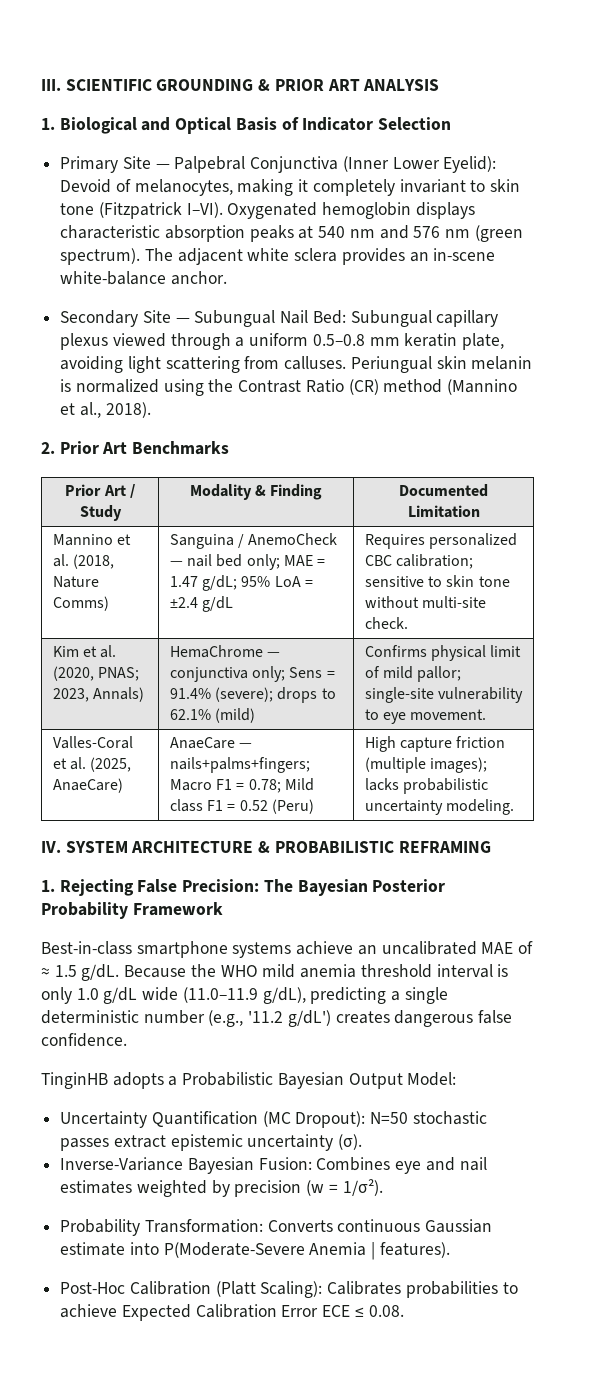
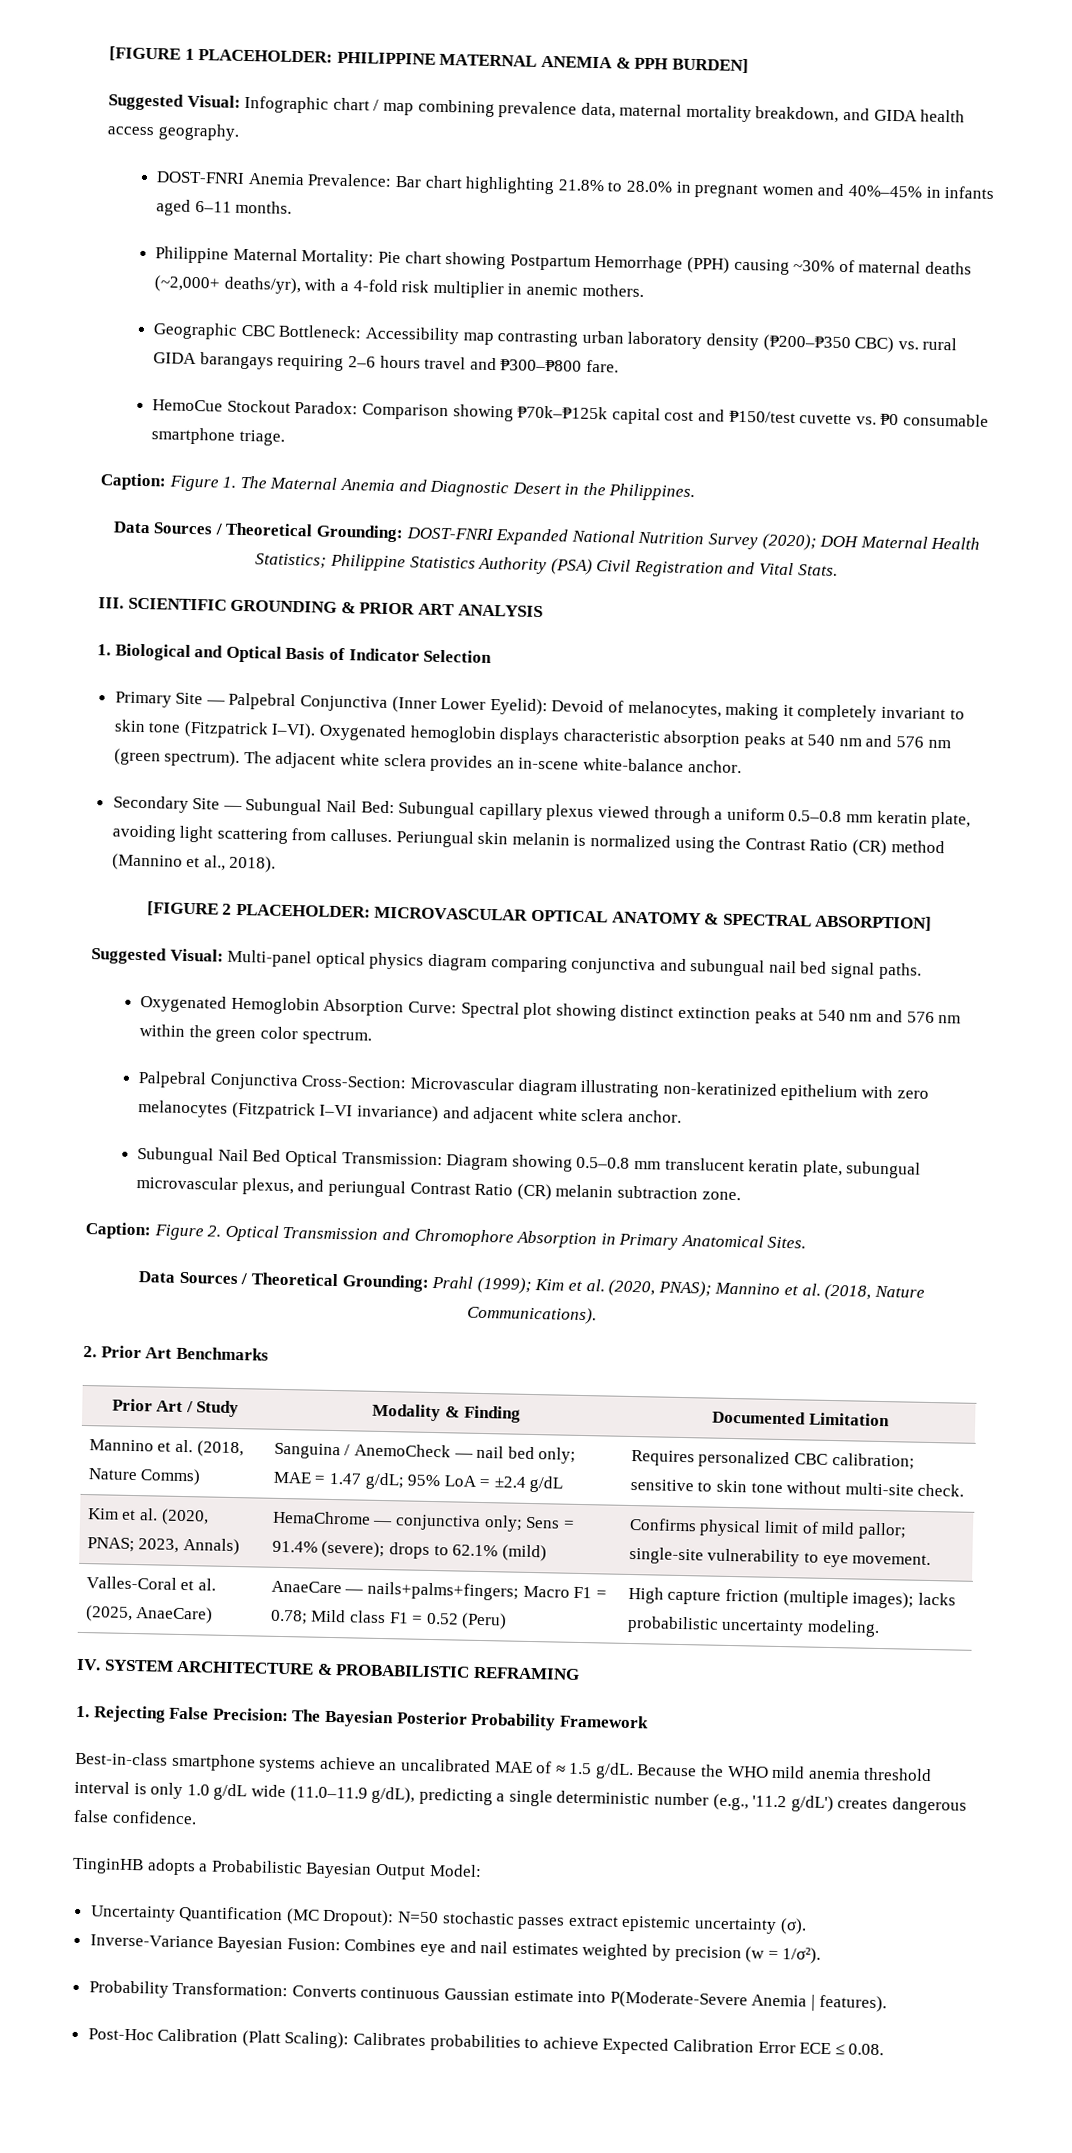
+ [FIGURE 1 PLACEHOLDER: PHILIPPINE MATERNAL ANEMIA & PPH BURDEN]
+ Suggested Visual: Infographic chart / map combining prevalence data, maternal mortality breakdown, and GIDA health access geography.
+ DOST-FNRI Anemia Prevalence: Bar chart highlighting 21.8% to 28.0% in pregnant women and 40%–45% in infants aged 6–11 months.
+ Philippine Maternal Mortality: Pie chart showing Postpartum Hemorrhage (PPH) causing ~30% of maternal deaths (~2,000+ deaths/yr), with a 4-fold risk multiplier in anemic mothers.
+ Geographic CBC Bottleneck: Accessibility map contrasting urban laboratory density (₱200–₱350 CBC) vs. rural GIDA barangays requiring 2–6 hours travel and ₱300–₱800 fare.
+ HemoCue Stockout Paradox: Comparison showing ₱70k–₱125k capital cost and ₱150/test cuvette vs. ₱0 consumable smartphone triage.
+ Caption: Figure 1. The Maternal Anemia and Diagnostic Desert in the Philippines.
+ Data Sources / Theoretical Grounding: DOST-FNRI Expanded National Nutrition Survey (2020); DOH Maternal Health Statistics; Philippine Statistics Authority (PSA) Civil Registration and Vital Stats.
+ [FIGURE 2 PLACEHOLDER: MICROVASCULAR OPTICAL ANATOMY & SPECTRAL ABSORPTION]
+ Suggested Visual: Multi-panel optical physics diagram comparing conjunctiva and subungual nail bed signal paths.
+ Oxygenated Hemoglobin Absorption Curve: Spectral plot showing distinct extinction peaks at 540 nm and 576 nm within the green color spectrum.
+ Palpebral Conjunctiva Cross-Section: Microvascular diagram illustrating non-keratinized epithelium with zero melanocytes (Fitzpatrick I–VI invariance) and adjacent white sclera anchor.
+ Subungual Nail Bed Optical Transmission: Diagram showing 0.5–0.8 mm translucent keratin plate, subungual microvascular plexus, and periungual Contrast Ratio (CR) melanin subtraction zone.
+ Caption: Figure 2. Optical Transmission and Chromophore Absorption in Primary Anatomical Sites.
+ Data Sources / Theoretical Grounding: Prahl (1999); Kim et al. (2020, PNAS); Mannino et al. (2018, Nature Communications).

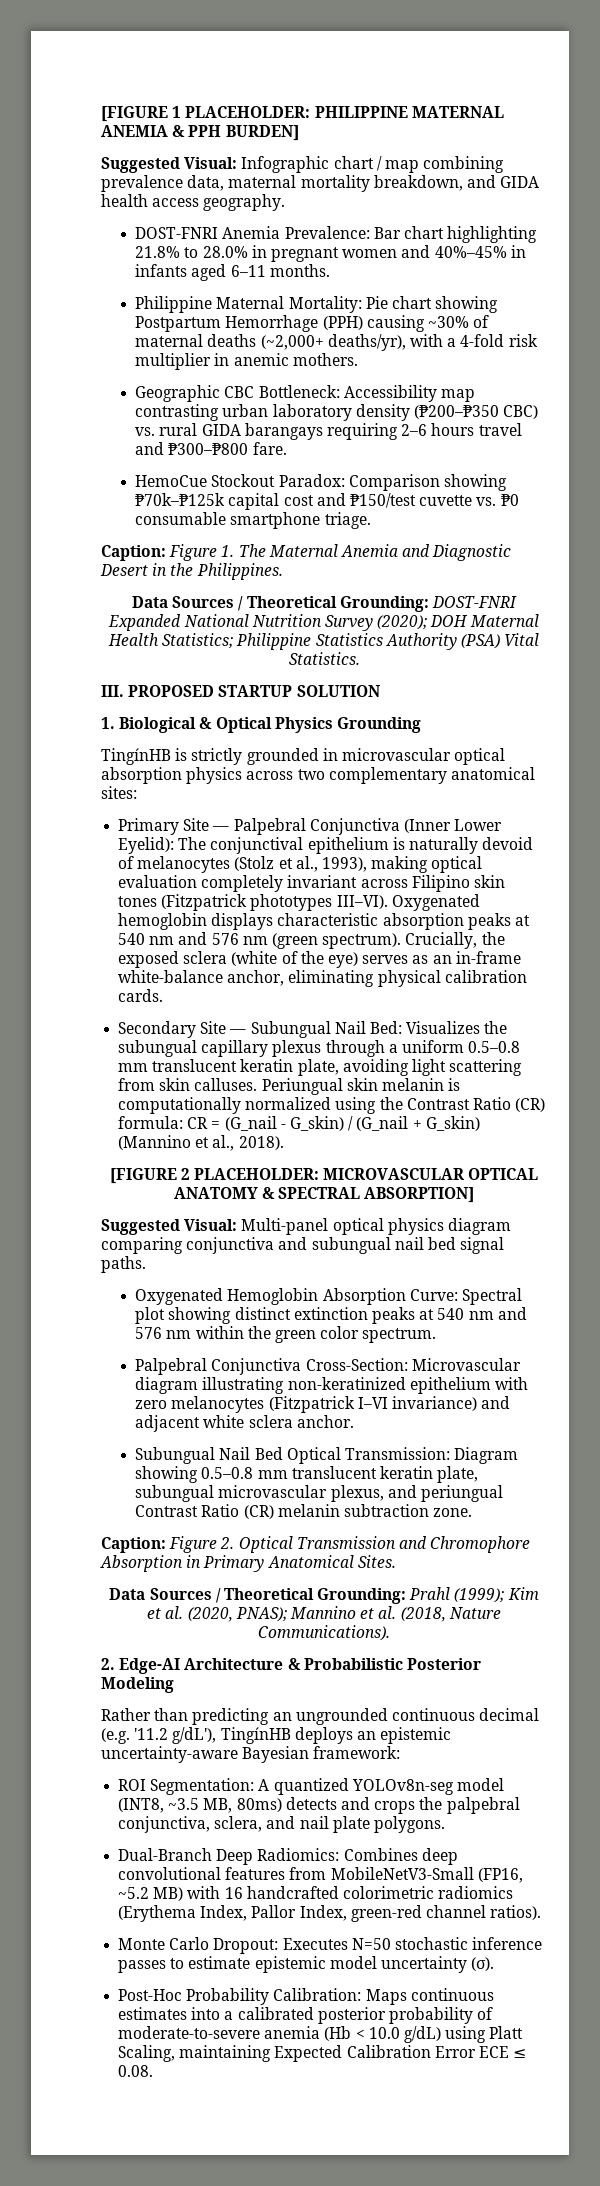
- Data Sources / Theoretical Grounding: DOST-FNRI Expanded National Nutrition Survey (2020); DOH Maternal Health Statistics; Philippine Statistics Authority (PSA) Civil Registration and Vital Stats.
- III. SCIENTIFIC GROUNDING & PRIOR ART ANALYSIS
- 1. Biological and Optical Basis of Indicator Selection
+ Data Sources / Theoretical Grounding: DOST-FNRI Expanded National Nutrition Survey (2020); DOH Maternal Health Statistics; Philippine Statistics Authority (PSA) Vital Statistics.
+ III. PROPOSED STARTUP SOLUTION
+ 1. Biological & Optical Physics Grounding
+ TingínHB is strictly grounded in microvascular optical absorption physics across two complementary anatomical sites:
- Primary Site — Palpebral Conjunctiva (Inner Lower Eyelid): Devoid of melanocytes, making it completely invariant to skin tone (Fitzpatrick I–VI).
+ Primary Site — Palpebral Conjunctiva (Inner Lower Eyelid): The conjunctival epithelium is naturally devoid of melanocytes (Stolz et al., 1993), making optical evaluation completely invariant across Filipino skin tones (Fitzpatrick phototypes III–VI).
- The adjacent white sclera provides an in-scene white-balance anchor.
+ Crucially, the exposed sclera (white of the eye) serves as an in-frame white-balance anchor, eliminating physical calibration cards.
- Secondary Site — Subungual Nail Bed: Subungual capillary plexus viewed through a uniform 0.5–0.8 mm keratin plate, avoiding light scattering from calluses.
+ Secondary Site — Subungual Nail Bed: Visualizes the subungual capillary plexus through a uniform 0.5–0.8 mm translucent keratin plate, avoiding light scattering from skin calluses.
- Periungual skin melanin is normalized using the Contrast Ratio (CR) method (Mannino et al., 2018).
+ Periungual skin melanin is computationally normalized using the Contrast Ratio (CR) formula: CR = (G_nail - G_skin) / (G_nail + G_skin) (Mannino et al., 2018).
- 2. Prior Art Benchmarks
- Prior Art / Study | Modality & Finding | Documented Limitation
- Mannino et al. (2018, Nature Comms) | Sanguina / AnemoCheck — nail bed only; MAE = 1.47 g/dL; 95% LoA = ±2.4 g/dL | Requires personalized CBC calibration; sensitive to skin tone without multi-site check.
- Kim et al. (2020, PNAS; 2023, Annals) | HemaChrome — conjunctiva only; Sens = 91.4% (severe); drops to 62.1% (mild) | Confirms physical limit of mild pallor; single-site vulnerability to eye movement.
- Valles-Coral et al. (2025, AnaeCare) | AnaeCare — nails+palms+fingers; Macro F1 = 0.78; Mild class F1 = 0.52 (Peru) | High capture friction (multiple images); lacks probabilistic uncertainty modeling.
- IV. SYSTEM ARCHITECTURE & PROBABILISTIC REFRAMING
- 1. Rejecting False Precision: The Bayesian Posterior Probability Framework
- Best-in-class smartphone systems achieve an uncalibrated MAE of ≈ 1.5 g/dL. Because the WHO mild anemia threshold interval is only 1.0 g/dL wide (11.0–11.9 g/dL), predicting a single deterministic number (e.g., '11.2 g/dL') creates dangerous false confidence.
- TinginHB adopts a Probabilistic Bayesian Output Model:
- Uncertainty Quantification (MC Dropout): N=50 stochastic passes extract epistemic uncertainty (σ).
- Inverse-Variance Bayesian Fusion: Combines eye and nail estimates weighted by precision (w = 1/σ²).
- Probability Transformation: Converts continuous Gaussian estimate into P(Moderate-Severe Anemia | features).
- Post-Hoc Calibration (Platt Scaling): Calibrates probabilities to achieve Expected Calibration Error ECE ≤ 0.08.
+ 2. Edge-AI Architecture & Probabilistic Posterior Modeling
+ Rather than predicting an ungrounded continuous decimal (e.g. '11.2 g/dL'), TingínHB deploys an epistemic uncertainty-aware Bayesian framework:
+ ROI Segmentation: A quantized YOLOv8n-seg model (INT8, ~3.5 MB, 80ms) detects and crops the palpebral conjunctiva, sclera, and nail plate polygons.
+ Dual-Branch Deep Radiomics: Combines deep convolutional features from MobileNetV3-Small (FP16, ~5.2 MB) with 16 handcrafted colorimetric radiomics (Erythema Index, Pallor Index, green-red channel ratios).
+ Monte Carlo Dropout: Executes N=50 stochastic inference passes to estimate epistemic model uncertainty (σ).
+ Post-Hoc Probability Calibration: Maps continuous estimates into a calibrated posterior probability of moderate-to-severe anemia (Hb < 10.0 g/dL) using Platt Scaling, maintaining Expected Calibration Error ECE ≤ 0.08.

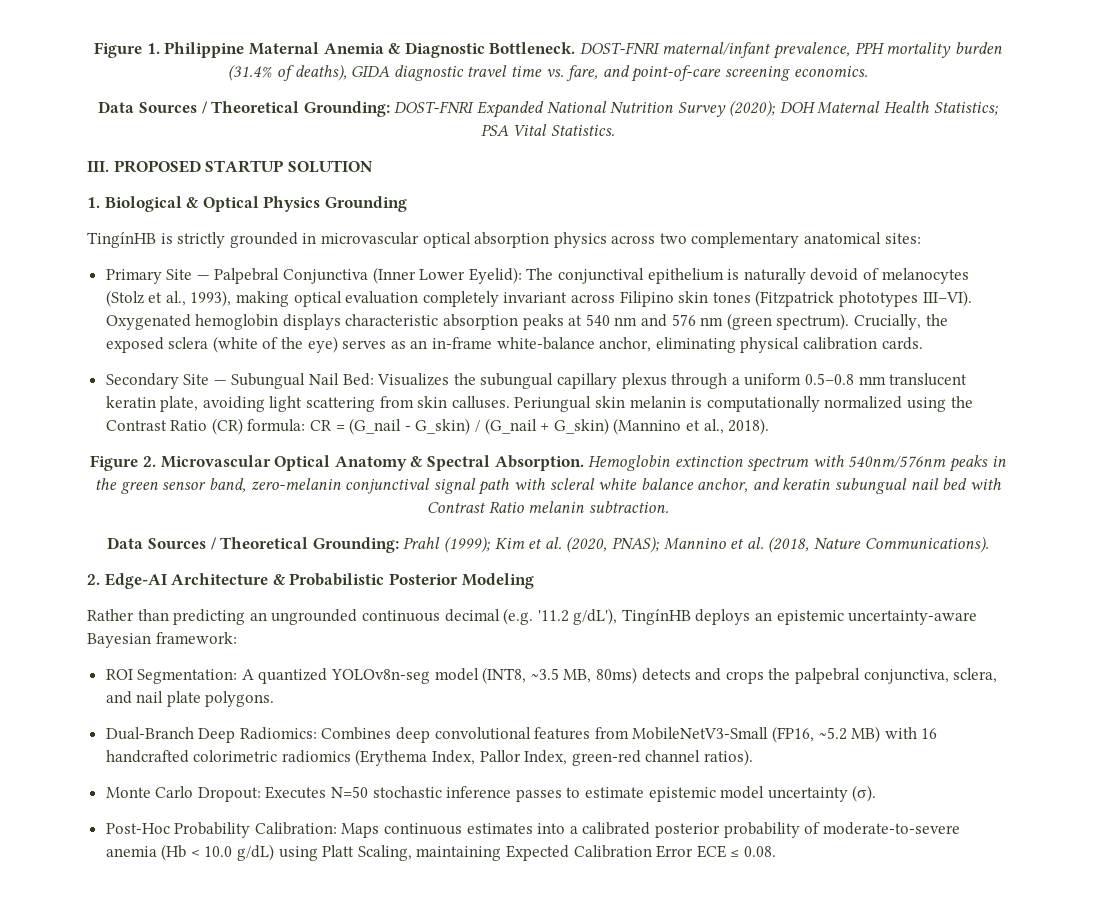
- [FIGURE 1 PLACEHOLDER: PHILIPPINE MATERNAL ANEMIA & PPH BURDEN]
- Suggested Visual: Infographic chart / map combining prevalence data, maternal mortality breakdown, and GIDA health access geography.
- DOST-FNRI Anemia Prevalence: Bar chart highlighting 21.8% to 28.0% in pregnant women and 40%–45% in infants aged 6–11 months.
- Philippine Maternal Mortality: Pie chart showing Postpartum Hemorrhage (PPH) causing ~30% of maternal deaths (~2,000+ deaths/yr), with a 4-fold risk multiplier in anemic mothers.
- Geographic CBC Bottleneck: Accessibility map contrasting urban laboratory density (₱200–₱350 CBC) vs. rural GIDA barangays requiring 2–6 hours travel and ₱300–₱800 fare.
- HemoCue Stockout Paradox: Comparison showing ₱70k–₱125k capital cost and ₱150/test cuvette vs. ₱0 consumable smartphone triage.
- Caption: Figure 1. The Maternal Anemia and Diagnostic Desert in the Philippines.
+ Figure 1. Philippine Maternal Anemia & Diagnostic Bottleneck. DOST-FNRI maternal/infant prevalence, PPH mortality burden (31.4% of deaths), GIDA diagnostic travel time vs. fare, and point-of-care screening economics.
- Data Sources / Theoretical Grounding: DOST-FNRI Expanded National Nutrition Survey (2020); DOH Maternal Health Statistics; Philippine Statistics Authority (PSA) Vital Statistics.
+ Data Sources / Theoretical Grounding: DOST-FNRI Expanded National Nutrition Survey (2020); DOH Maternal Health Statistics; PSA Vital Statistics.
- [FIGURE 2 PLACEHOLDER: MICROVASCULAR OPTICAL ANATOMY & SPECTRAL ABSORPTION]
- Suggested Visual: Multi-panel optical physics diagram comparing conjunctiva and subungual nail bed signal paths.
- Oxygenated Hemoglobin Absorption Curve: Spectral plot showing distinct extinction peaks at 540 nm and 576 nm within the green color spectrum.
- Palpebral Conjunctiva Cross-Section: Microvascular diagram illustrating non-keratinized epithelium with zero melanocytes (Fitzpatrick I–VI invariance) and adjacent white sclera anchor.
- Subungual Nail Bed Optical Transmission: Diagram showing 0.5–0.8 mm translucent keratin plate, subungual microvascular plexus, and periungual Contrast Ratio (CR) melanin subtraction zone.
- Caption: Figure 2. Optical Transmission and Chromophore Absorption in Primary Anatomical Sites.
+ Figure 2. Microvascular Optical Anatomy & Spectral Absorption. Hemoglobin extinction spectrum with 540nm/576nm peaks in the green sensor band, zero-melanin conjunctival signal path with scleral white balance anchor, and keratin subungual nail bed with Contrast Ratio melanin subtraction.

